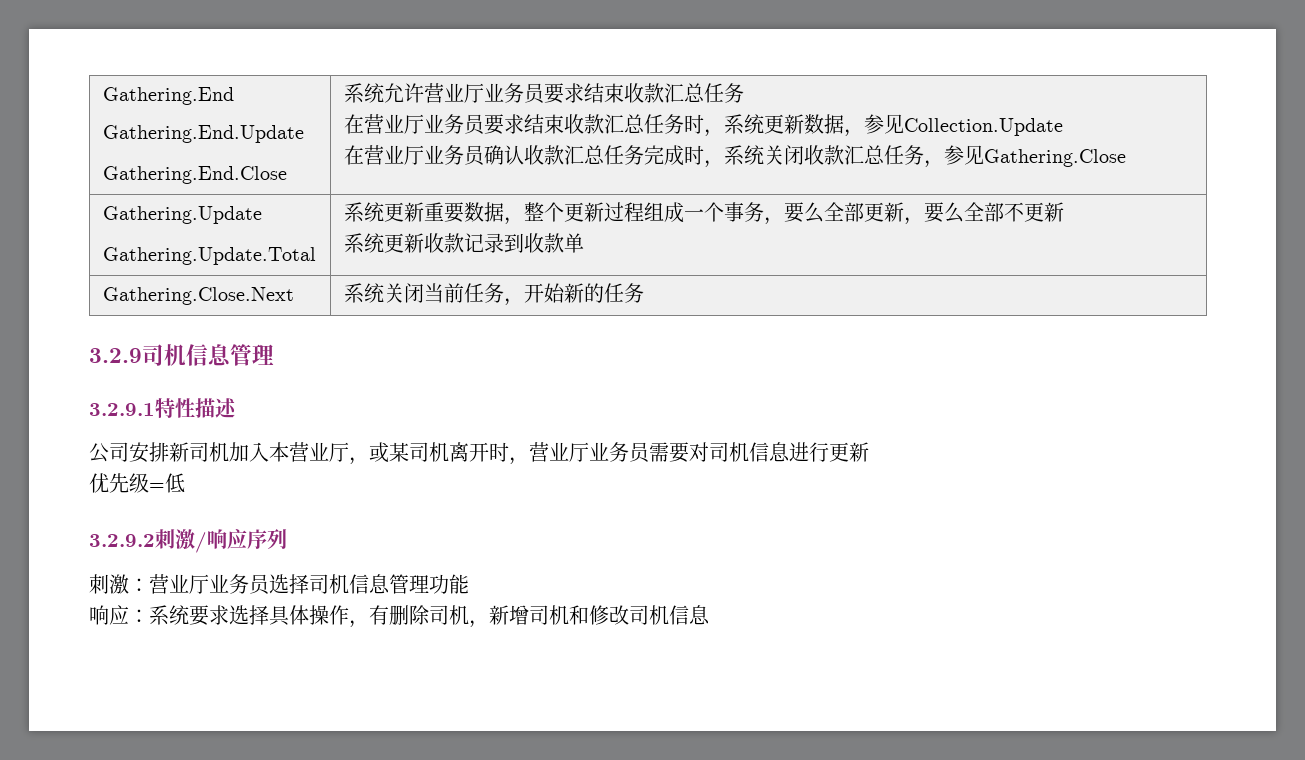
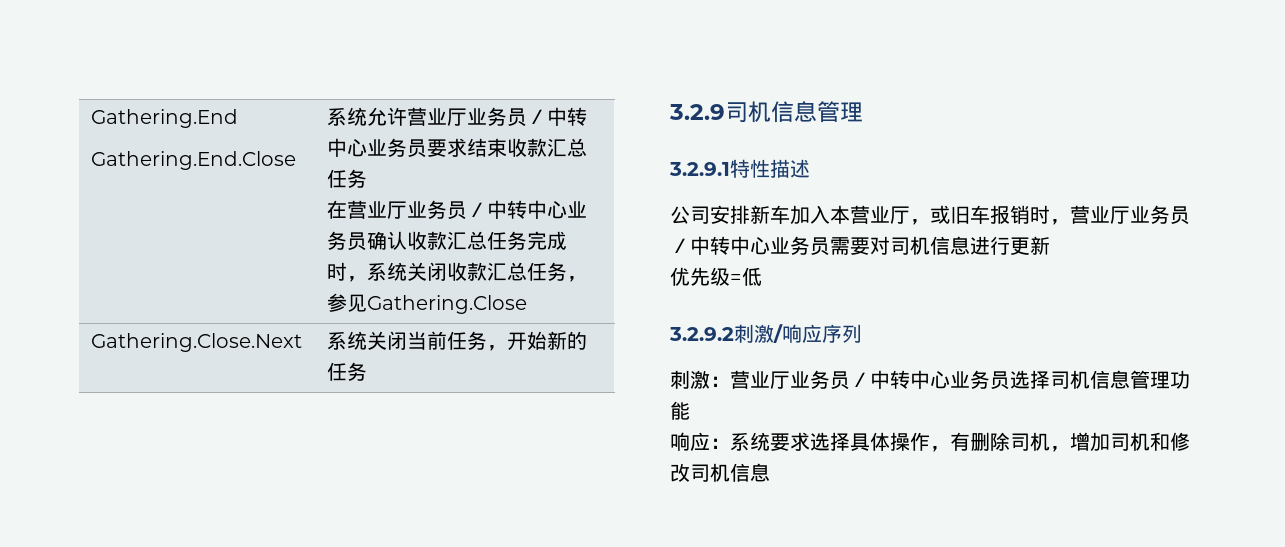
- Gathering.End.Update
- 系统允许营业厅业务员要求结束收款汇总任务
+ 系统允许营业厅业务员／中转中心业务员要求结束收款汇总任务
- 在营业厅业务员要求结束收款汇总任务时，系统更新数据，参见Collection.Update
- 在营业厅业务员确认收款汇总任务完成时，系统关闭收款汇总任务，参见Gathering.Close
+ 在营业厅业务员／中转中心业务员确认收款汇总任务完成时，系统关闭收款汇总任务，参见Gathering.Close
- Gathering.Update
- Gathering.Update.Total | 系统更新重要数据，整个更新过程组成一个事务，要么全部更新，要么全部不更新
- 系统更新收款记录到收款单
- 公司安排新司机加入本营业厅，或某司机离开时，营业厅业务员需要对司机信息进行更新
+ 公司安排新车加入本营业厅，或旧车报销时，营业厅业务员／中转中心业务员需要对司机信息进行更新
- 刺激：营业厅业务员选择司机信息管理功能
+ 刺激：营业厅业务员／中转中心业务员选择司机信息管理功能
- 响应：系统要求选择具体操作，有删除司机，新增司机和修改司机信息
+ 响应：系统要求选择具体操作，有删除司机，增加司机和修改司机信息

